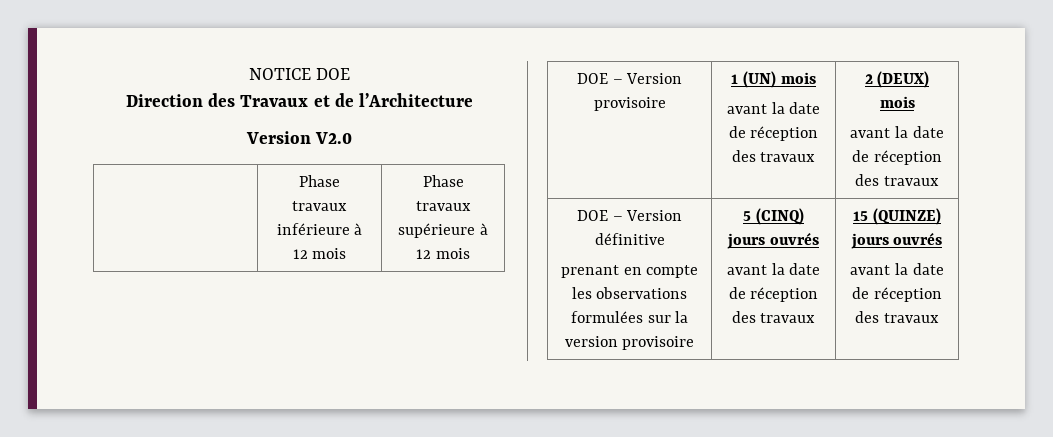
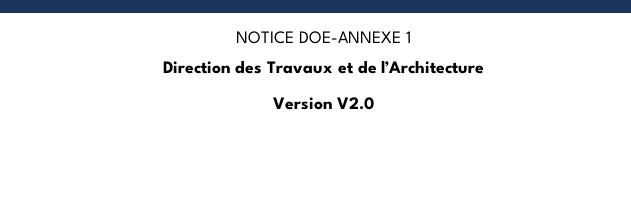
- NOTICE DOE
+ NOTICE DOE-ANNEXE 1
- | Phase travaux inférieure à 12 mois | Phase travaux supérieure à 12 mois
- DOE – Version provisoire | 1 (UN) mois
- avant la date de réception des travaux | 2 (DEUX) mois
- avant la date de réception des travaux
- DOE – Version définitive
- prenant en compte les observations formulées sur la version provisoire | 5 (CINQ) jours ouvrés
- avant la date de réception des travaux | 15 (QUINZE) jours ouvrés
- avant la date de réception des travaux

